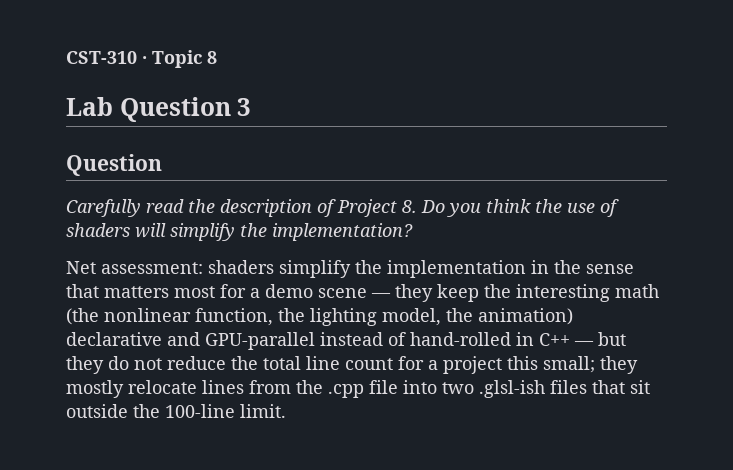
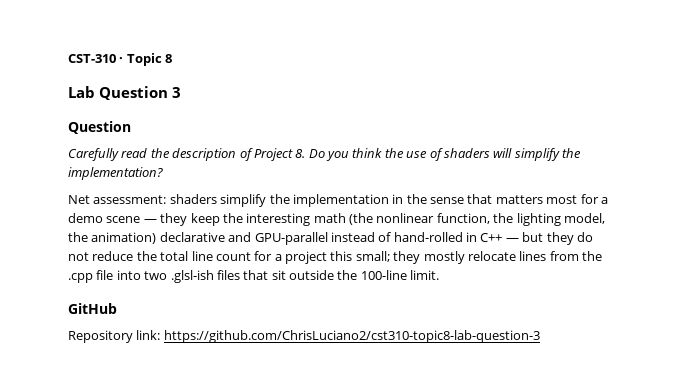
+ GitHub
+ Repository link: https://github.com/ChrisLuciano2/cst310-topic8-lab-question-3

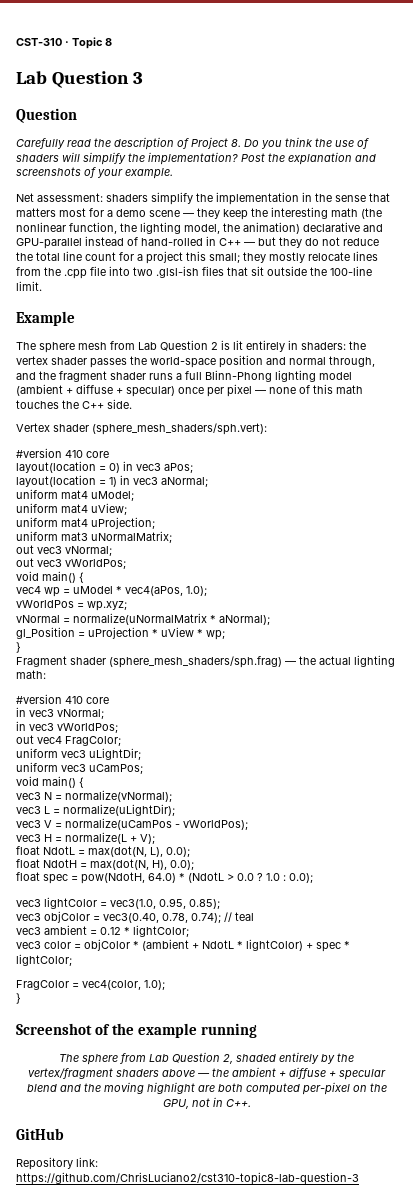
+ Post the explanation and screenshots of your example.
+ Example
+ The sphere mesh from Lab Question 2 is lit entirely in shaders: the vertex shader passes the world-space position and normal through, and the fragment shader runs a full Blinn-Phong lighting model (ambient + diffuse + specular) once per pixel — none of this math touches the C++ side.
+ Vertex shader (sphere_mesh_shaders/sph.vert):
+ #version 410 core
+ layout(location = 0) in vec3 aPos;
+ layout(location = 1) in vec3 aNormal;
+ uniform mat4 uModel;
+ uniform mat4 uView;
+ uniform mat4 uProjection;
+ uniform mat3 uNormalMatrix;
+ out vec3 vNormal;
+ out vec3 vWorldPos;
+ void main() {
+ vec4 wp = uModel * vec4(aPos, 1.0);
+ vWorldPos = wp.xyz;
+ vNormal = normalize(uNormalMatrix * aNormal);
+ gl_Position = uProjection * uView * wp;
+ }
+ Fragment shader (sphere_mesh_shaders/sph.frag) — the actual lighting math:
+ #version 410 core
+ in vec3 vNormal;
+ in vec3 vWorldPos;
+ out vec4 FragColor;
+ uniform vec3 uLightDir;
+ uniform vec3 uCamPos;
+ void main() {
+ vec3 N = normalize(vNormal);
+ vec3 L = normalize(uLightDir);
+ vec3 V = normalize(uCamPos - vWorldPos);
+ vec3 H = normalize(L + V);
+ float NdotL = max(dot(N, L), 0.0);
+ float NdotH = max(dot(N, H), 0.0);
+ float spec = pow(NdotH, 64.0) * (NdotL > 0.0 ? 1.0 : 0.0);
+ vec3 lightColor = vec3(1.0, 0.95, 0.85);
+ vec3 objColor = vec3(0.40, 0.78, 0.74); // teal
+ vec3 ambient = 0.12 * lightColor;
+ vec3 color = objColor * (ambient + NdotL * lightColor) + spec * lightColor;
+ FragColor = vec4(color, 1.0);
+ }
+ Screenshot of the example running
+ The sphere from Lab Question 2, shaded entirely by the vertex/fragment shaders above — the ambient + diffuse + specular blend and the moving highlight are both computed per-pixel on the GPU, not in C++.

